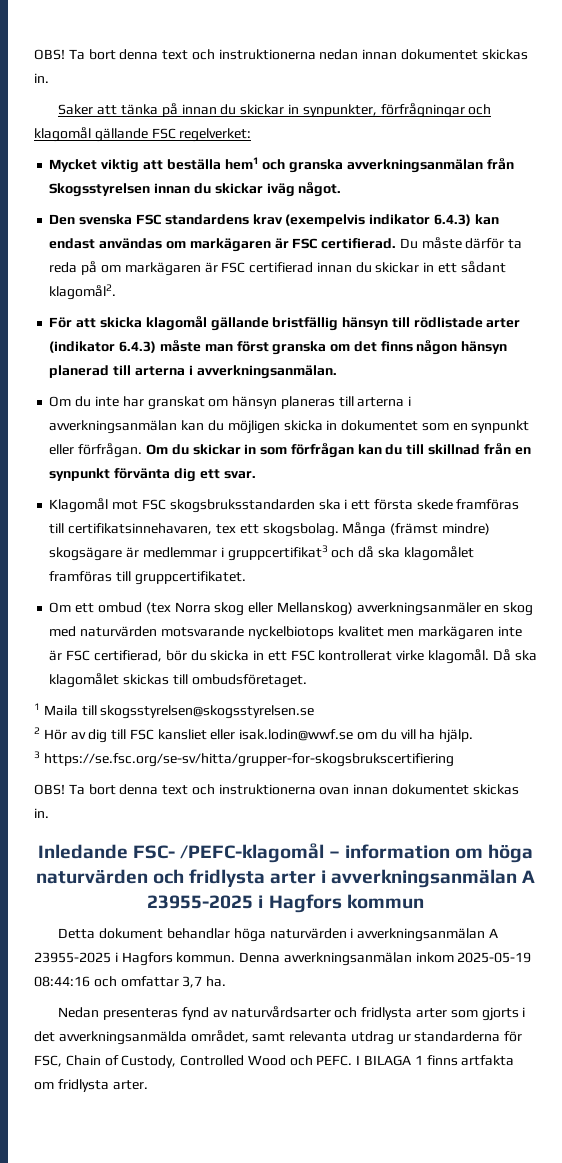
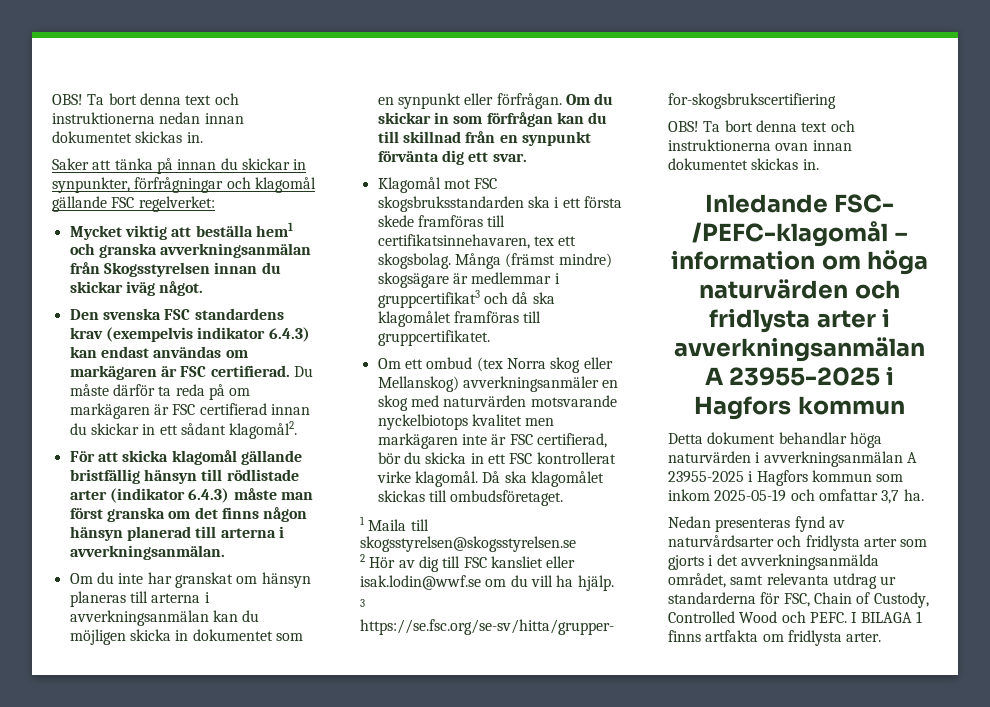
- Detta dokument behandlar höga naturvärden i avverkningsanmälan A 23955-2025 i Hagfors kommun. Denna avverkningsanmälan inkom 2025-05-19 08:44:16 och omfattar 3,7 ha.
+ Detta dokument behandlar höga naturvärden i avverkningsanmälan A 23955-2025 i Hagfors kommun som inkom 2025-05-19 och omfattar 3,7 ha.

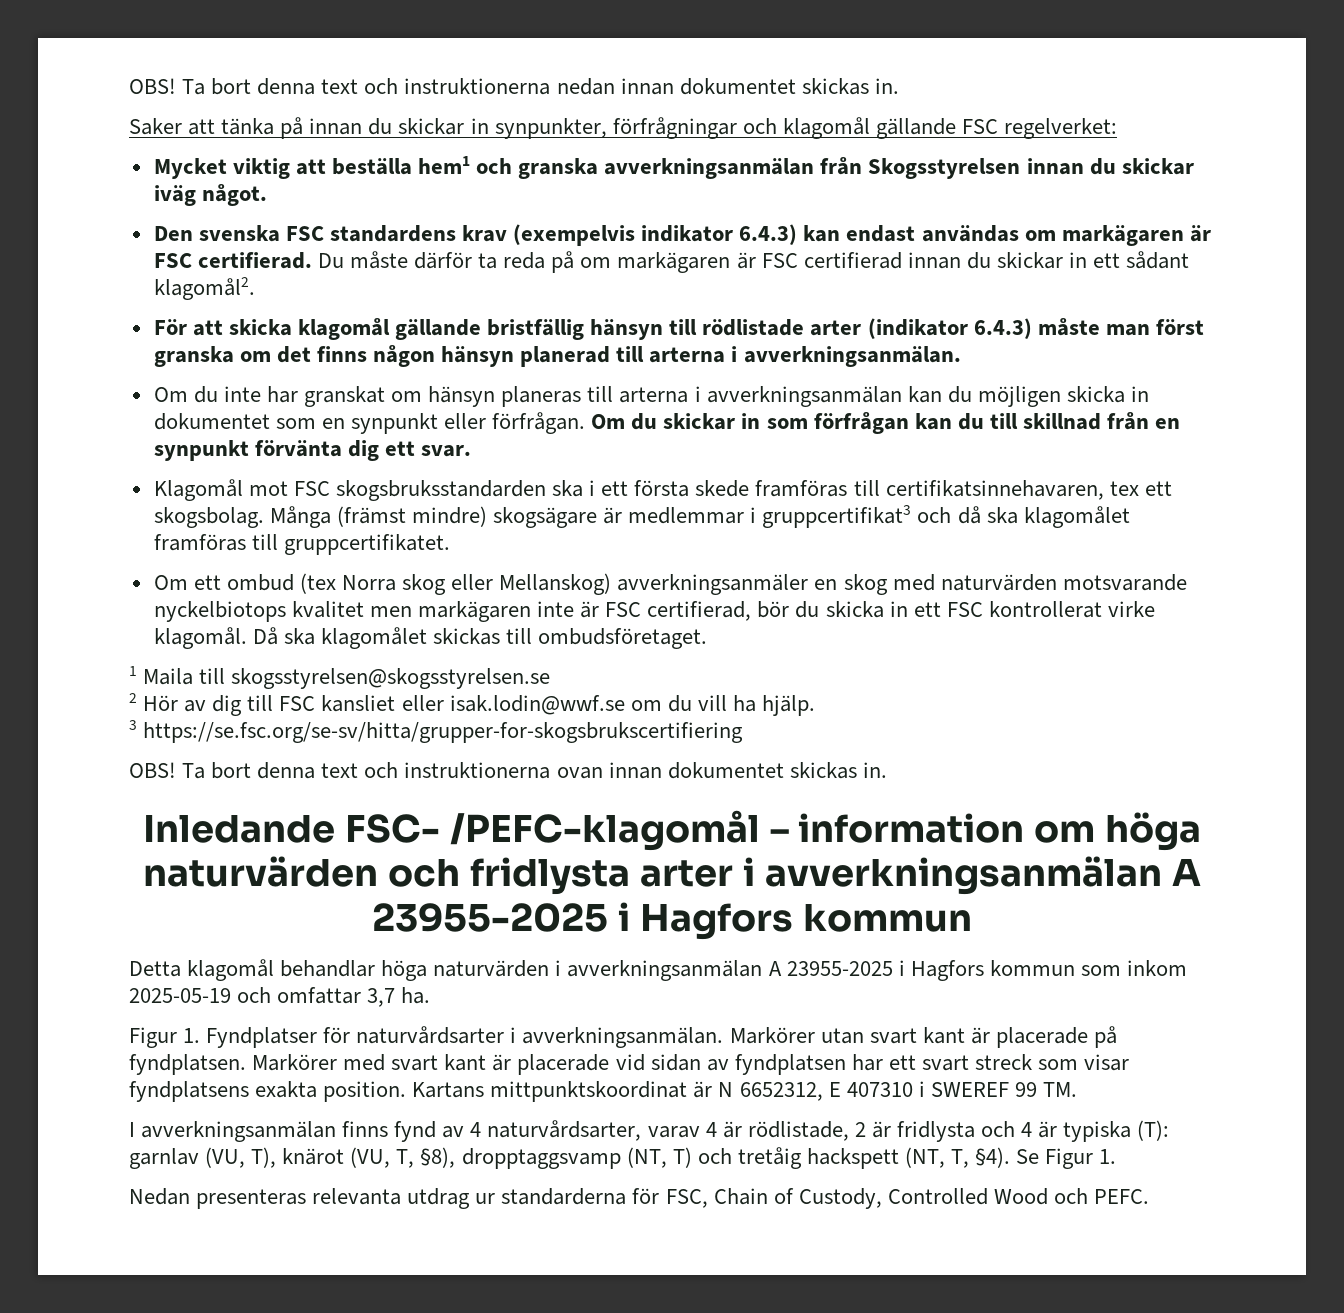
- Detta dokument behandlar höga naturvärden i avverkningsanmälan A 23955-2025 i Hagfors kommun som inkom 2025-05-19 och omfattar 3,7 ha.
+ Detta klagomål behandlar höga naturvärden i avverkningsanmälan A 23955-2025 i Hagfors kommun som inkom 2025-05-19 och omfattar 3,7 ha.
- Nedan presenteras fynd av naturvårdsarter och fridlysta arter som gjorts i det avverkningsanmälda området, samt relevanta utdrag ur standarderna för FSC, Chain of Custody, Controlled Wood och PEFC. I BILAGA 1 finns artfakta om fridlysta arter.
+ Figur 1. Fyndplatser för naturvårdsarter i avverkningsanmälan. Markörer utan svart kant är placerade på fyndplatsen. Markörer med svart kant är placerade vid sidan av fyndplatsen har ett svart streck som visar fyndplatsens exakta position. Kartans mittpunktskoordinat är N 6652312, E 407310 i SWEREF 99 TM.
+ I avverkningsanmälan finns fynd av 4 naturvårdsarter, varav 4 är rödlistade, 2 är fridlysta och 4 är typiska (T): garnlav (VU, T), knärot (VU, T, §8), dropptaggsvamp (NT, T) och tretåig hackspett (NT, T, §4). Se Figur 1.
+ Nedan presenteras relevanta utdrag ur standarderna för FSC, Chain of Custody, Controlled Wood och PEFC.

